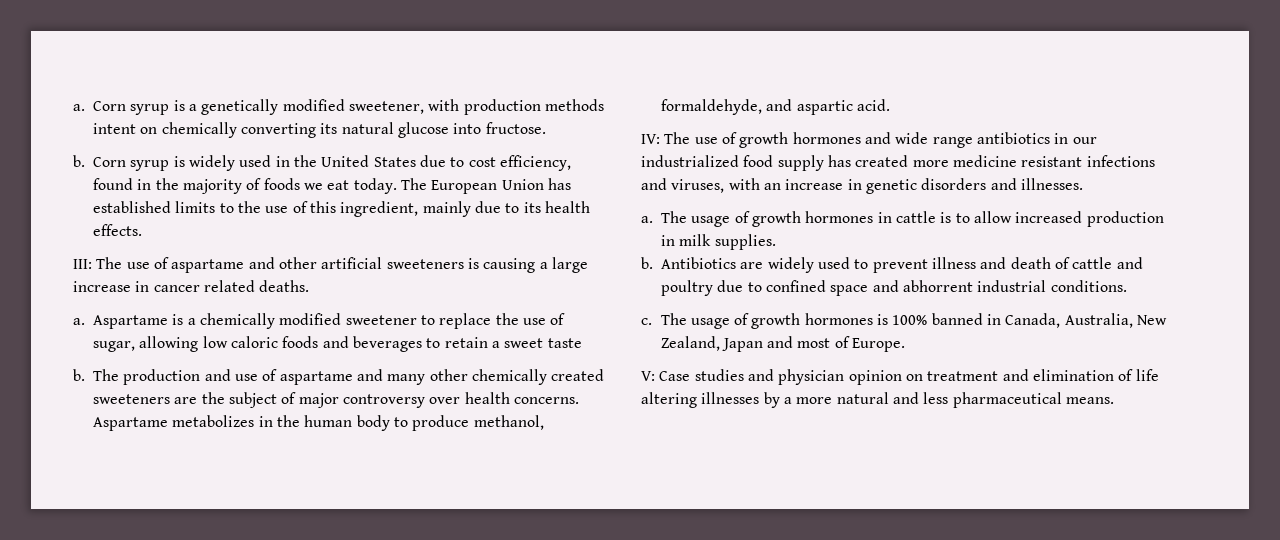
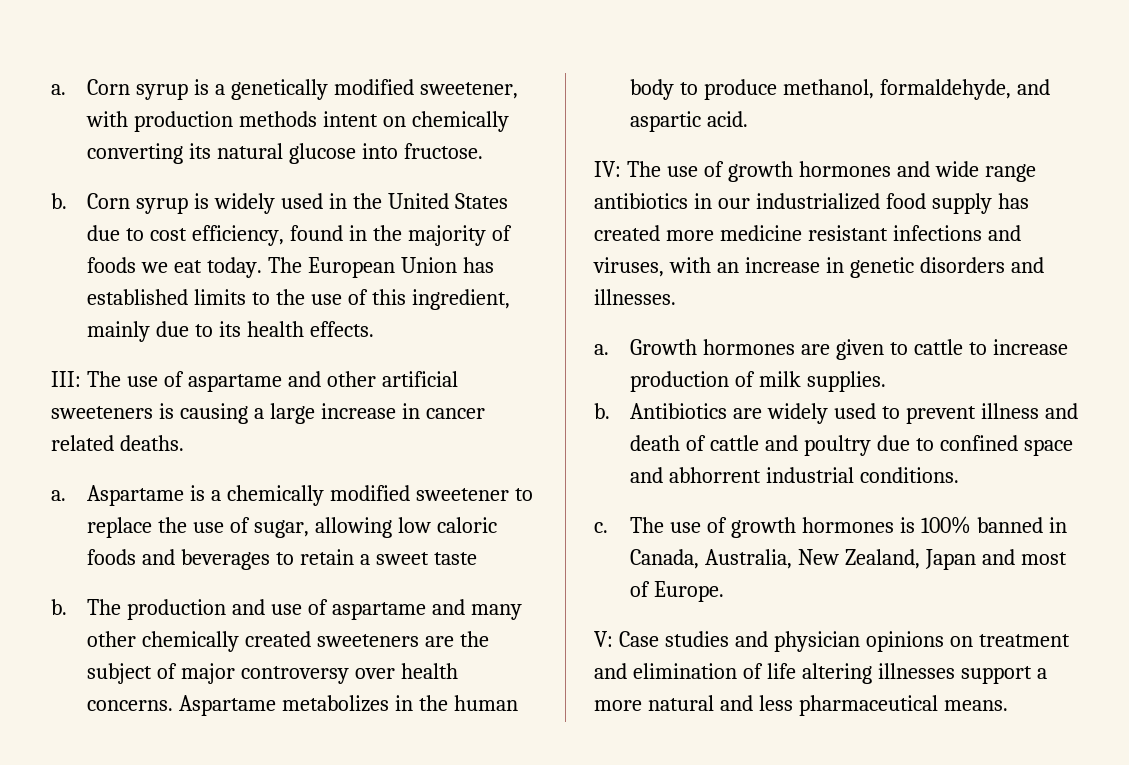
- The usage of growth hormones in cattle is to allow increased production in milk supplies.
+ Growth hormones are given to cattle to increase production of milk supplies.
- The usage of growth hormones is 100% banned in Canada, Australia, New Zealand, Japan and most of Europe.
+ The use of growth hormones is 100% banned in Canada, Australia, New Zealand, Japan and most of Europe.
- V: Case studies and physician opinion on treatment and elimination of life altering illnesses by a more natural and less pharmaceutical means.
+ V: Case studies and physician opinions on treatment and elimination of life altering illnesses support a more natural and less pharmaceutical means.

